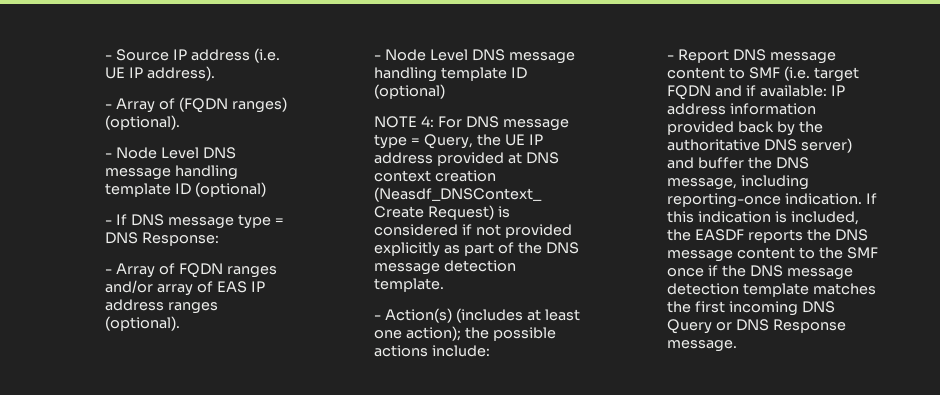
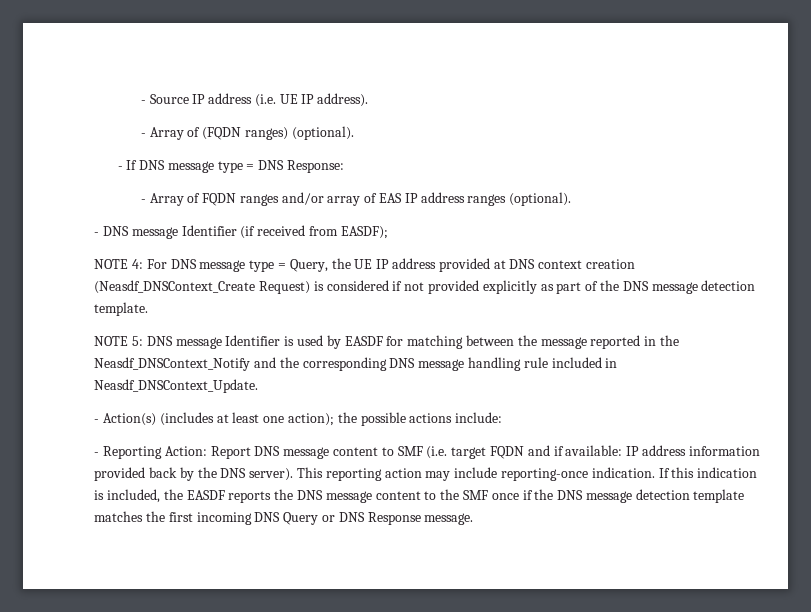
  - Array of (FQDN ranges) (optional).
- - Node Level DNS message handling template ID (optional)
  - Array of FQDN ranges and/or array of EAS IP address ranges (optional).
- - Node Level DNS message handling template ID (optional)
+ - DNS message Identifier (if received from EASDF);
+ NOTE 5: DNS message Identifier is used by EASDF for matching between the message reported in the Neasdf_DNSContext_Notify and the corresponding DNS message handling rule included in Neasdf_DNSContext_Update.
- - Report DNS message content to SMF (i.e. target FQDN and if available: IP address information provided back by the authoritative DNS server) and buffer the DNS message, including reporting-once indication.
+ - Reporting Action: Report DNS message content to SMF (i.e. target FQDN and if available: IP address information provided back by the DNS server). This reporting action may include reporting-once indication.

